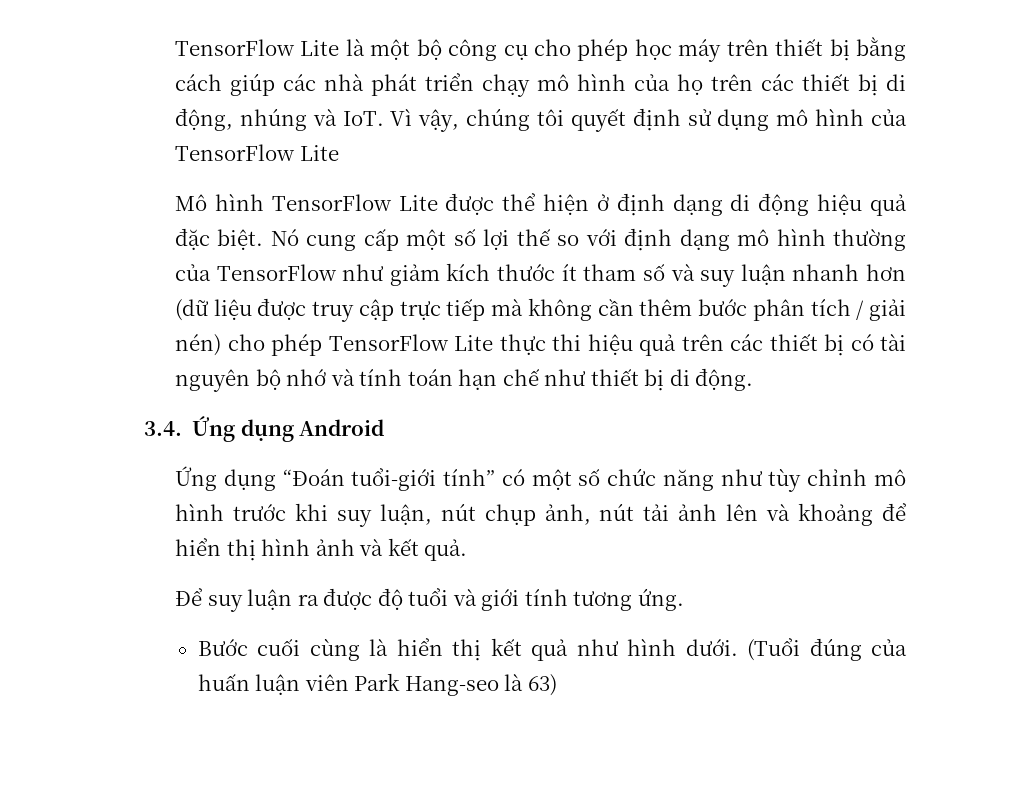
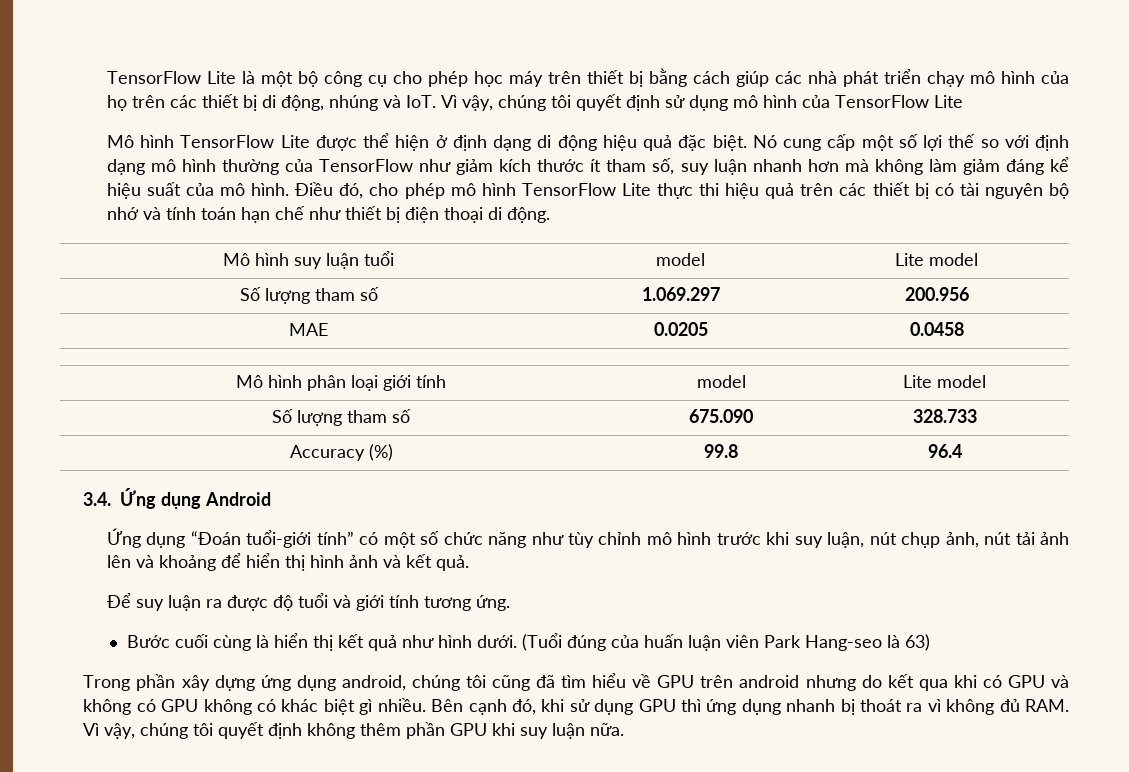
- Nó cung cấp một số lợi thế so với định dạng mô hình thường của TensorFlow như giảm kích thước ít tham số và suy luận nhanh hơn (dữ liệu được truy cập trực tiếp mà không cần thêm bước phân tích / giải nén) cho phép TensorFlow Lite thực thi hiệu quả trên các thiết bị có tài nguyên bộ nhớ và tính toán hạn chế như thiết bị di động.
+ Nó cung cấp một số lợi thế so với định dạng mô hình thường của TensorFlow như giảm kích thước ít tham số, suy luận nhanh hơn mà không làm giảm đáng kể hiệu suất của mô hình. Điều đó, cho phép mô hình TensorFlow Lite thực thi hiệu quả trên các thiết bị có tài nguyên bộ nhớ và tính toán hạn chế như thiết bị điện thoại di động.
+ Mô hình suy luận tuổi | model | Lite model
+ Số lượng tham số | 1.069.297 | 200.956
+ MAE | 0.0205 | 0.0458
+ Mô hình phân loại giới tính | model | Lite model
+ Số lượng tham số | 675.090 | 328.733
+ Accuracy (%) | 99.8 | 96.4
+ Trong phần xây dựng ứng dụng android, chúng tôi cũng đã tìm hiểu về GPU trên android nhưng do kết qua khi có GPU và không có GPU không có khác biệt gì nhiều. Bên cạnh đó, khi sử dụng GPU thì ứng dụng nhanh bị thoát ra vì không đủ RAM. Vì vậy, chúng tôi quyết định không thêm phần GPU khi suy luận nữa.

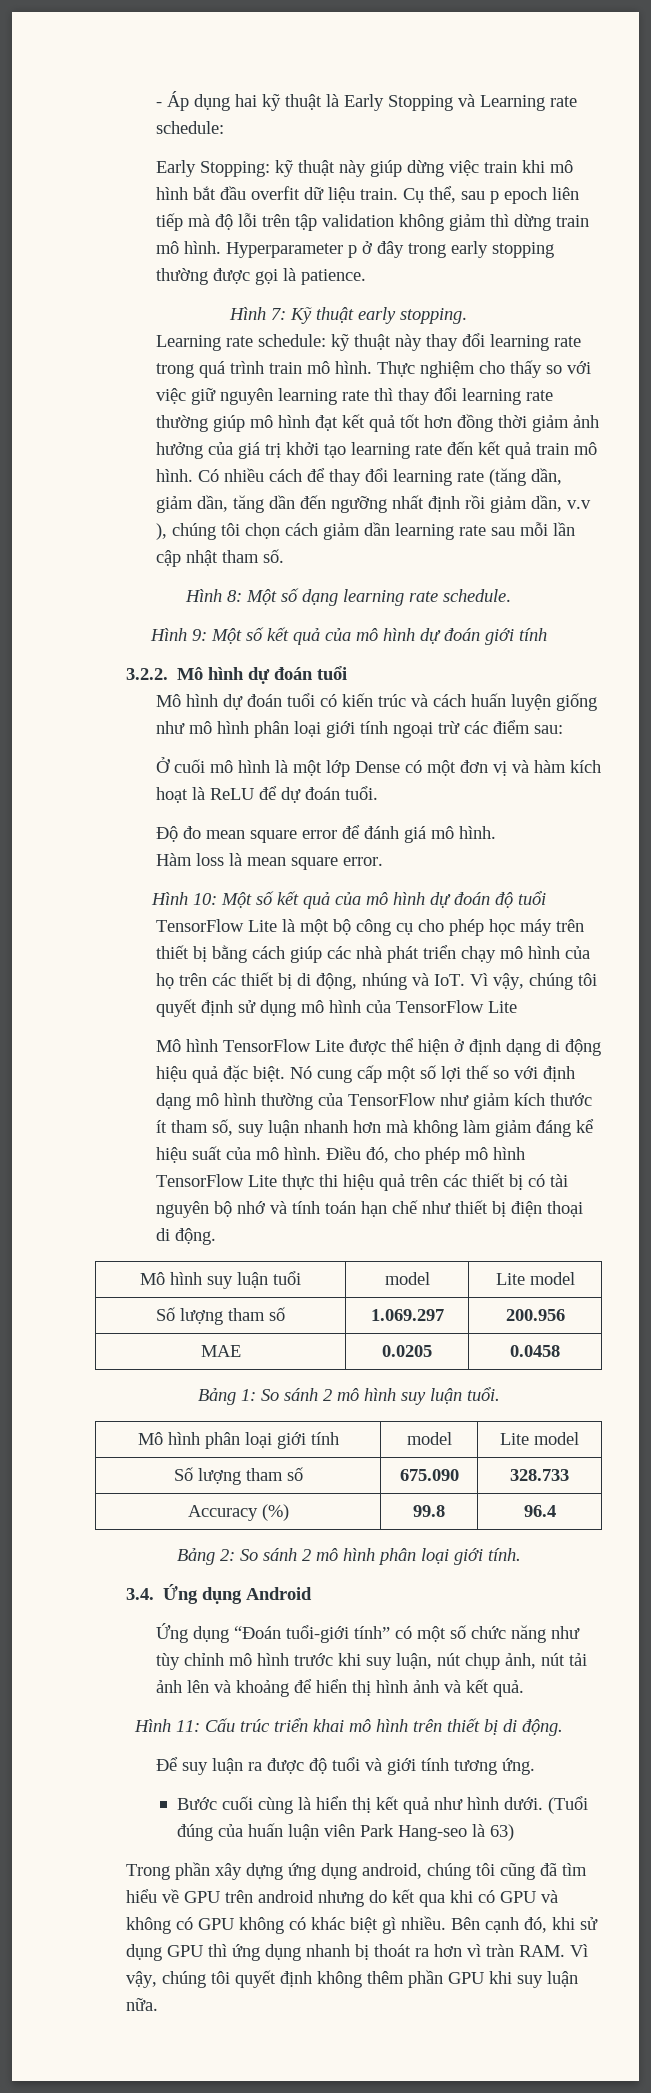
+ - Áp dụng hai kỹ thuật là Early Stopping và Learning rate schedule:
+ Early Stopping: kỹ thuật này giúp dừng việc train khi mô hình bắt đầu overfit dữ liệu train. Cụ thể, sau p epoch liên tiếp mà độ lỗi trên tập validation không giảm thì dừng train mô hình. Hyperparameter p ở đây trong early stopping thường được gọi là patience.
+ Hình 7: Kỹ thuật early stopping.
+ Learning rate schedule: kỹ thuật này thay đổi learning rate trong quá trình train mô hình. Thực nghiệm cho thấy so với việc giữ nguyên learning rate thì thay đổi learning rate thường giúp mô hình đạt kết quả tốt hơn đồng thời giảm ảnh hưởng của giá trị khởi tạo learning rate đến kết quả train mô hình. Có nhiều cách để thay đổi learning rate (tăng dần, giảm dần, tăng dần đến ngưỡng nhất định rồi giảm dần, v.v ), chúng tôi chọn cách giảm dần learning rate sau mỗi lần cập nhật tham số.
+ Hình 8: Một số dạng learning rate schedule.
+ Hình 9: Một số kết quả của mô hình dự đoán giới tính
+ 3.2.2. Mô hình dự đoán tuổi
+ Mô hình dự đoán tuổi có kiến trúc và cách huấn luyện giống như mô hình phân loại giới tính ngoại trừ các điểm sau:
+ Ở cuối mô hình là một lớp Dense có một đơn vị và hàm kích hoạt là ReLU để dự đoán tuổi.
+ Độ đo mean square error để đánh giá mô hình.
+ Hàm loss là mean square error.
+ Hình 10: Một số kết quả của mô hình dự đoán độ tuổi
+ Bảng 1: So sánh 2 mô hình suy luận tuổi.
+ Bảng 2: So sánh 2 mô hình phân loại giới tính.
+ Hình 11: Cấu trúc triển khai mô hình trên thiết bị di động.
- Bên cạnh đó, khi sử dụng GPU thì ứng dụng nhanh bị thoát ra vì không đủ RAM. Vì vậy, chúng tôi quyết định không thêm phần GPU khi suy luận nữa.
+ Bên cạnh đó, khi sử dụng GPU thì ứng dụng nhanh bị thoát ra hơn vì tràn RAM. Vì vậy, chúng tôi quyết định không thêm phần GPU khi suy luận nữa.

